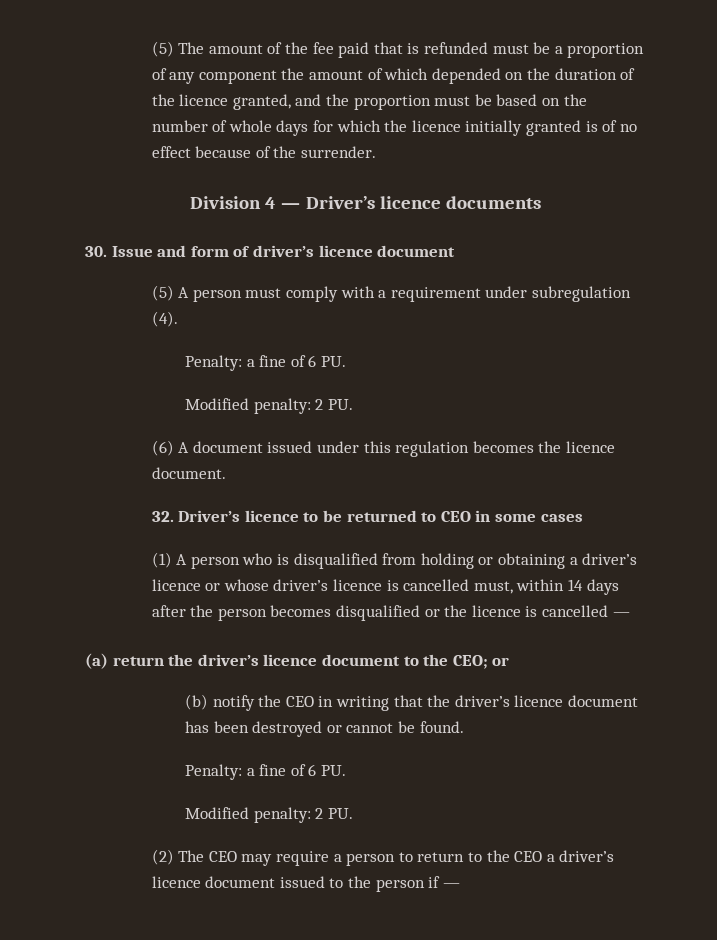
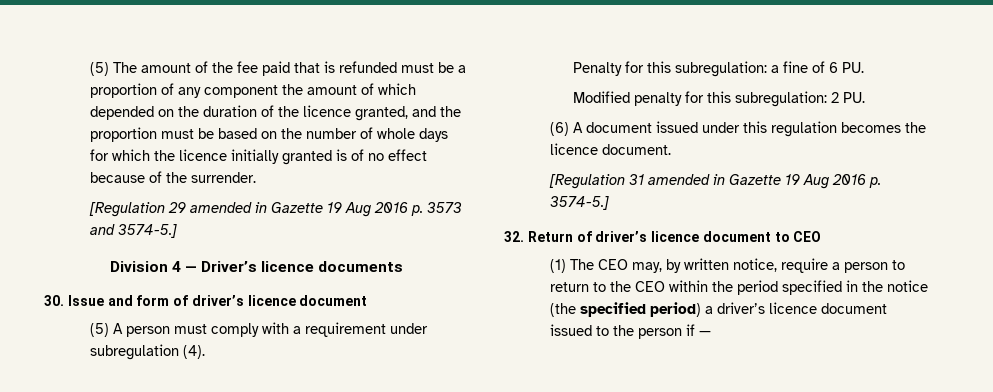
+ [Regulation 29 amended in Gazette 19 Aug 2016 p. 3573 and 3574-5.]
  (5) A person must comply with a requirement under subregulation (4).
- Penalty: a fine of 6 PU.
- Modified penalty: 2 PU.
+ Penalty for this subregulation: a fine of 6 PU.
+ Modified penalty for this subregulation: 2 PU.
- 32. Driver’s licence to be returned to CEO in some cases
- (1) A person who is disqualified from holding or obtaining a driver’s licence or whose driver’s licence is cancelled must, within 14 days after the person becomes disqualified or the licence is cancelled —
- (a) return the driver’s licence document to the CEO; or
- (b) notify the CEO in writing that the driver’s licence document has been destroyed or cannot be found.
- Penalty: a fine of 6 PU.
- Modified penalty: 2 PU.
- (2) The CEO may require a person to return to the CEO a driver’s licence document issued to the person if —
+ [Regulation 31 amended in Gazette 19 Aug 2016 p. 3574-5.]
+ 32. Return of driver’s licence document to CEO
+ (1) The CEO may, by written notice, require a person to return to the CEO within the period specified in the notice (the specified period) a driver’s licence document issued to the person if —

